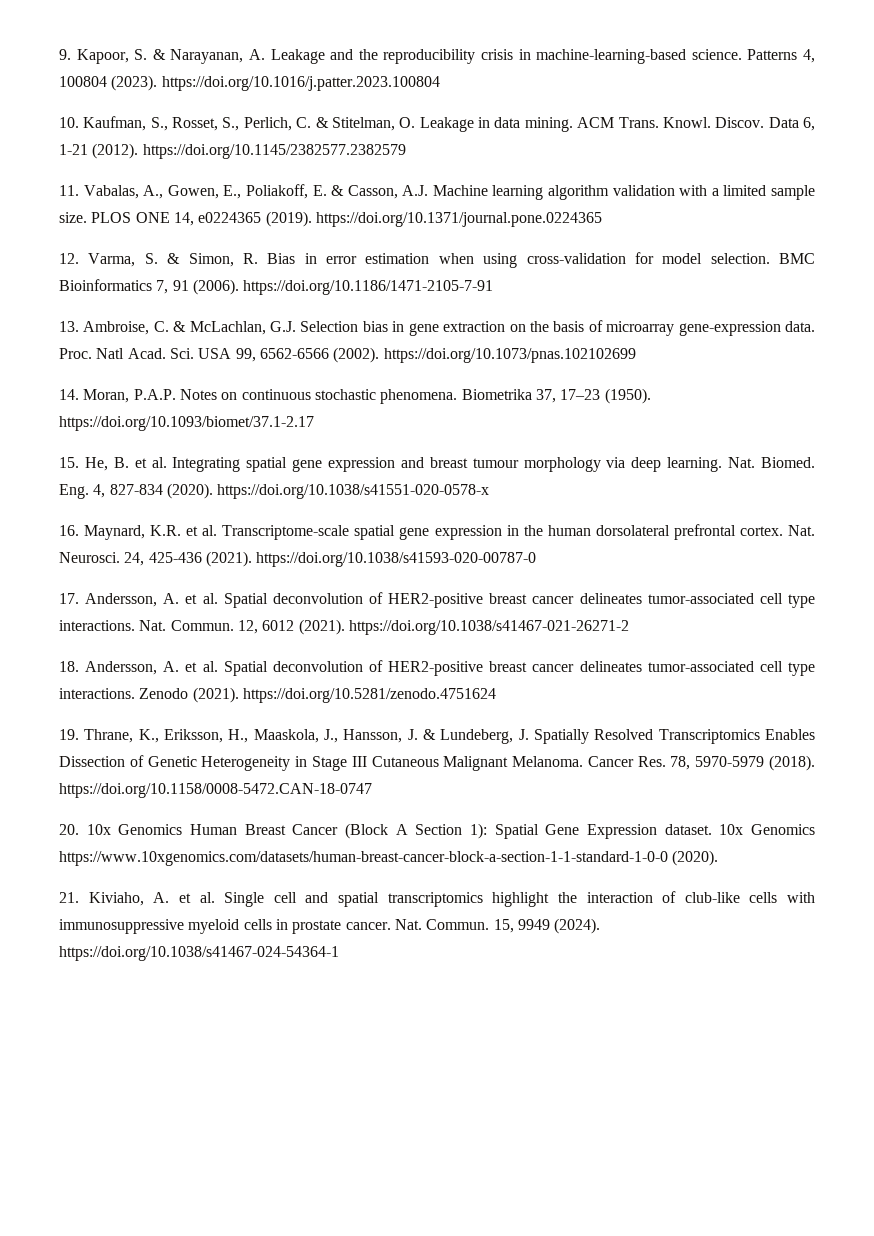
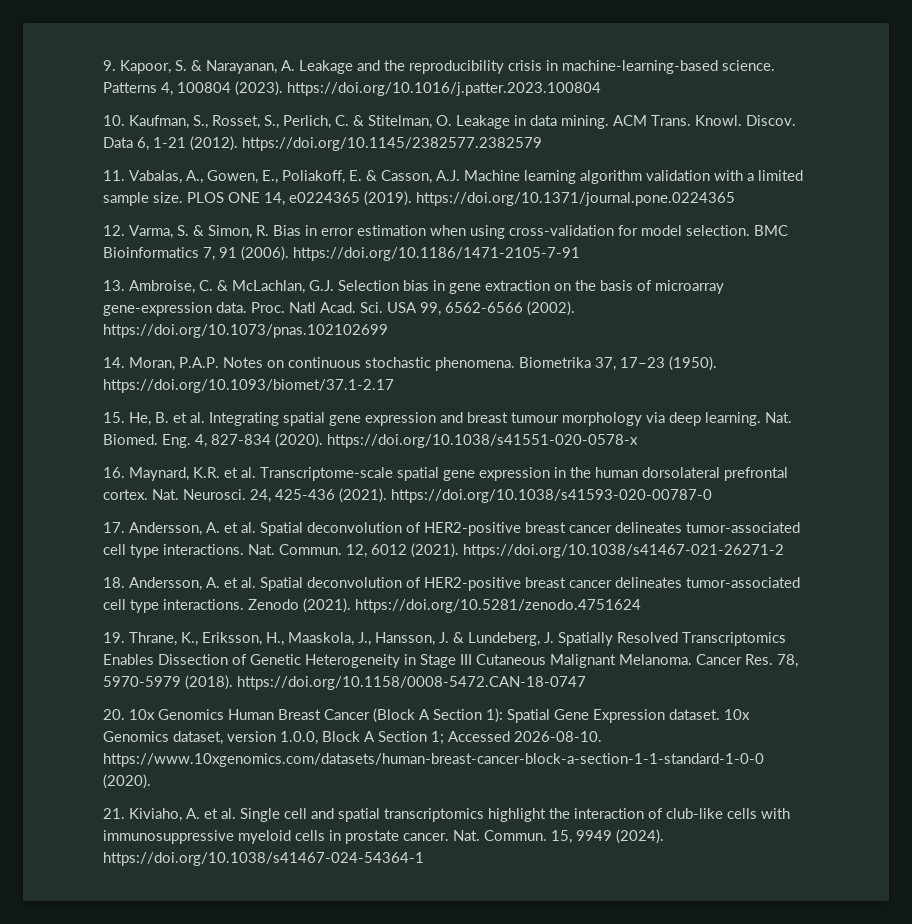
- 10x Genomics https://www.10xgenomics.com/datasets/human-breast-cancer-block-a-section-1-1-standard-1-0-0 (2020).
+ 10x Genomics dataset, version 1.0.0, Block A Section 1; Accessed 2026-08-10. https://www.10xgenomics.com/datasets/human-breast-cancer-block-a-section-1-1-standard-1-0-0 (2020).

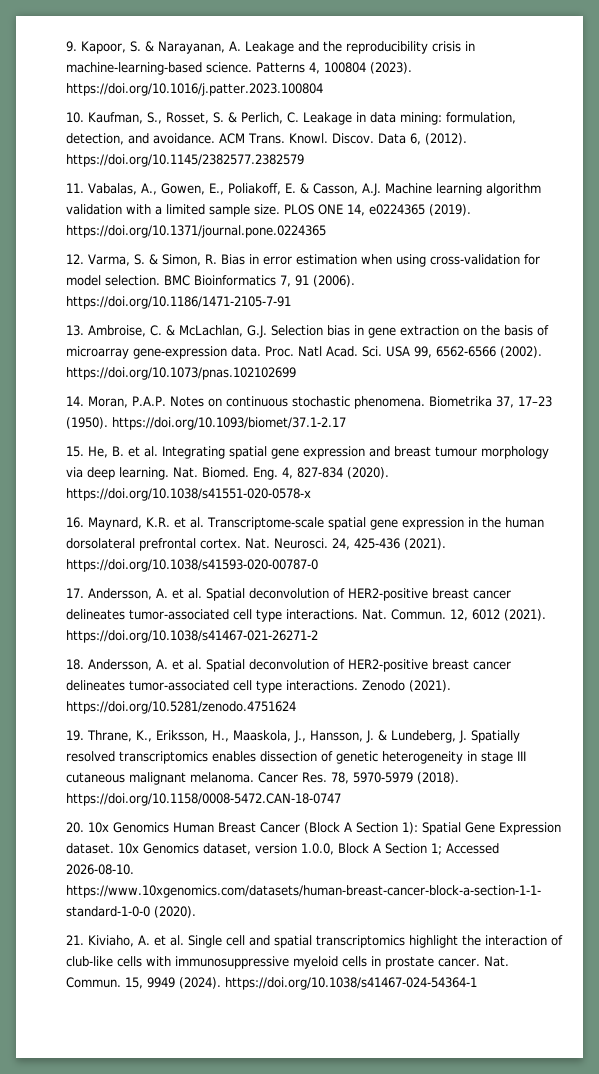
- 10. Kaufman, S., Rosset, S., Perlich, C. & Stitelman, O. Leakage in data mining.
+ 10. Kaufman, S., Rosset, S. & Perlich, C. Leakage in data mining: formulation, detection, and avoidance.
- Data 6, 1-21 (2012). https://doi.org/10.1145/2382577.2382579
+ Data 6, (2012). https://doi.org/10.1145/2382577.2382579
- 19. Thrane, K., Eriksson, H., Maaskola, J., Hansson, J. & Lundeberg, J. Spatially Resolved Transcriptomics Enables Dissection of Genetic Heterogeneity in Stage III Cutaneous Malignant Melanoma.
+ 19. Thrane, K., Eriksson, H., Maaskola, J., Hansson, J. & Lundeberg, J. Spatially resolved transcriptomics enables dissection of genetic heterogeneity in stage III cutaneous malignant melanoma.

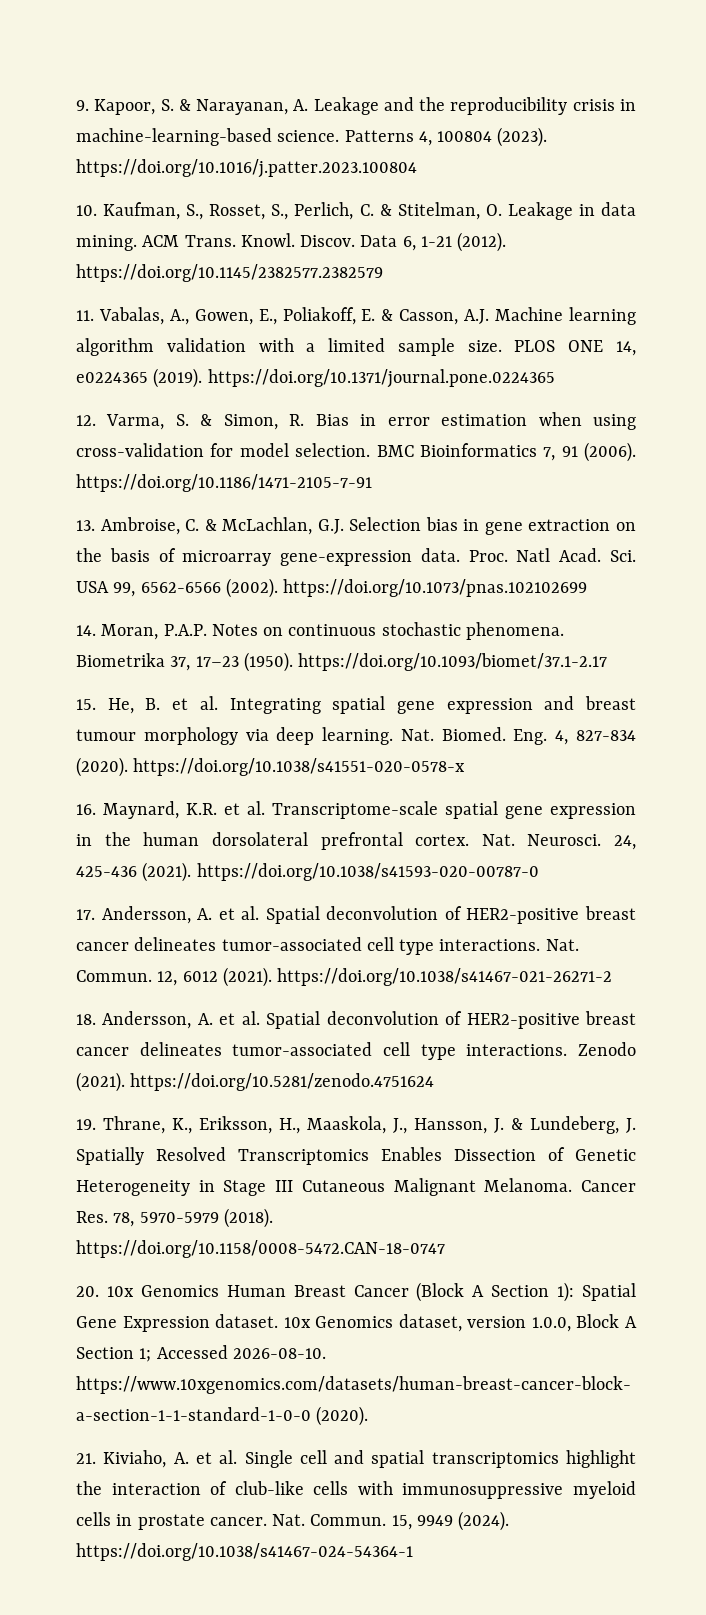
- 10. Kaufman, S., Rosset, S. & Perlich, C. Leakage in data mining: formulation, detection, and avoidance.
+ 10. Kaufman, S., Rosset, S., Perlich, C. & Stitelman, O. Leakage in data mining.
- Data 6, (2012). https://doi.org/10.1145/2382577.2382579
+ Data 6, 1-21 (2012). https://doi.org/10.1145/2382577.2382579
- 19. Thrane, K., Eriksson, H., Maaskola, J., Hansson, J. & Lundeberg, J. Spatially resolved transcriptomics enables dissection of genetic heterogeneity in stage III cutaneous malignant melanoma.
+ 19. Thrane, K., Eriksson, H., Maaskola, J., Hansson, J. & Lundeberg, J. Spatially Resolved Transcriptomics Enables Dissection of Genetic Heterogeneity in Stage III Cutaneous Malignant Melanoma.

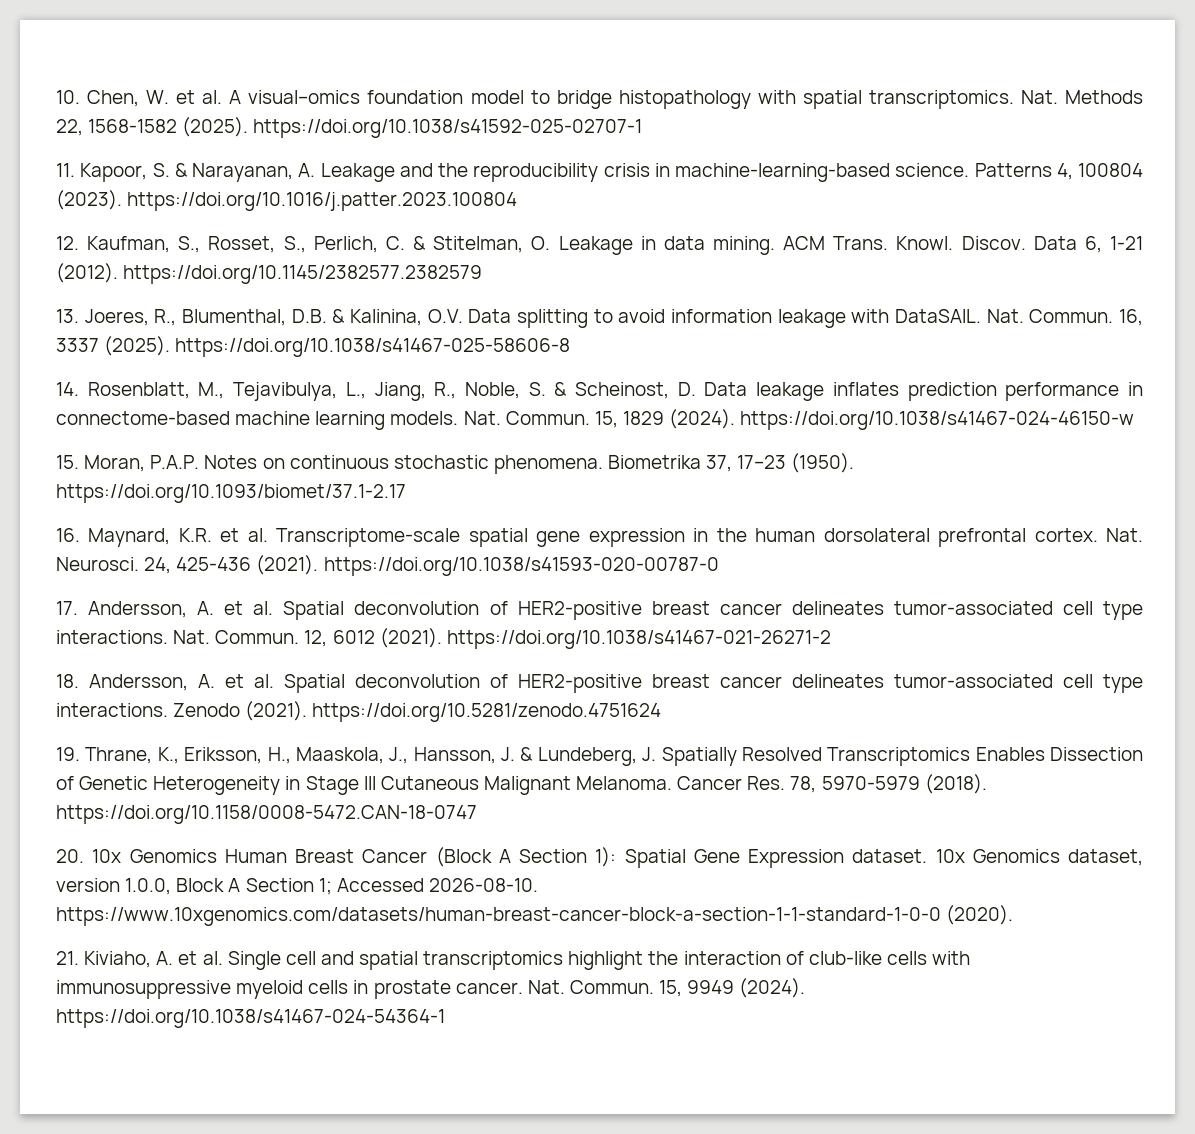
- 9. Kapoor, S. & Narayanan, A. Leakage and the reproducibility crisis in machine-learning-based science.
+ 10. Chen, W. et al. A visual–omics foundation model to bridge histopathology with spatial transcriptomics. Nat. Methods 22, 1568-1582 (2025). https://doi.org/10.1038/s41592-025-02707-1
+ 11. Kapoor, S. & Narayanan, A. Leakage and the reproducibility crisis in machine-learning-based science.
- 10. Kaufman, S., Rosset, S., Perlich, C. & Stitelman, O. Leakage in data mining.
+ 12. Kaufman, S., Rosset, S., Perlich, C. & Stitelman, O. Leakage in data mining.
- 11. Vabalas, A., Gowen, E., Poliakoff, E. & Casson, A.J. Machine learning algorithm validation with a limited sample size. PLOS ONE 14, e0224365 (2019). https://doi.org/10.1371/journal.pone.0224365
- 12. Varma, S. & Simon, R. Bias in error estimation when using cross-validation for model selection. BMC Bioinformatics 7, 91 (2006). https://doi.org/10.1186/1471-2105-7-91
- 13. Ambroise, C. & McLachlan, G.J. Selection bias in gene extraction on the basis of microarray gene-expression data. Proc. Natl Acad. Sci. USA 99, 6562-6566 (2002). https://doi.org/10.1073/pnas.102102699
- 14. Moran, P.A.P. Notes on continuous stochastic phenomena.
+ 13. Joeres, R., Blumenthal, D.B. & Kalinina, O.V. Data splitting to avoid information leakage with DataSAIL. Nat. Commun. 16, 3337 (2025). https://doi.org/10.1038/s41467-025-58606-8
+ 14. Rosenblatt, M., Tejavibulya, L., Jiang, R., Noble, S. & Scheinost, D. Data leakage inflates prediction performance in connectome-based machine learning models. Nat. Commun. 15, 1829 (2024). https://doi.org/10.1038/s41467-024-46150-w
+ 15. Moran, P.A.P. Notes on continuous stochastic phenomena.
- 15. He, B. et al. Integrating spatial gene expression and breast tumour morphology via deep learning. Nat. Biomed. Eng. 4, 827-834 (2020). https://doi.org/10.1038/s41551-020-0578-x

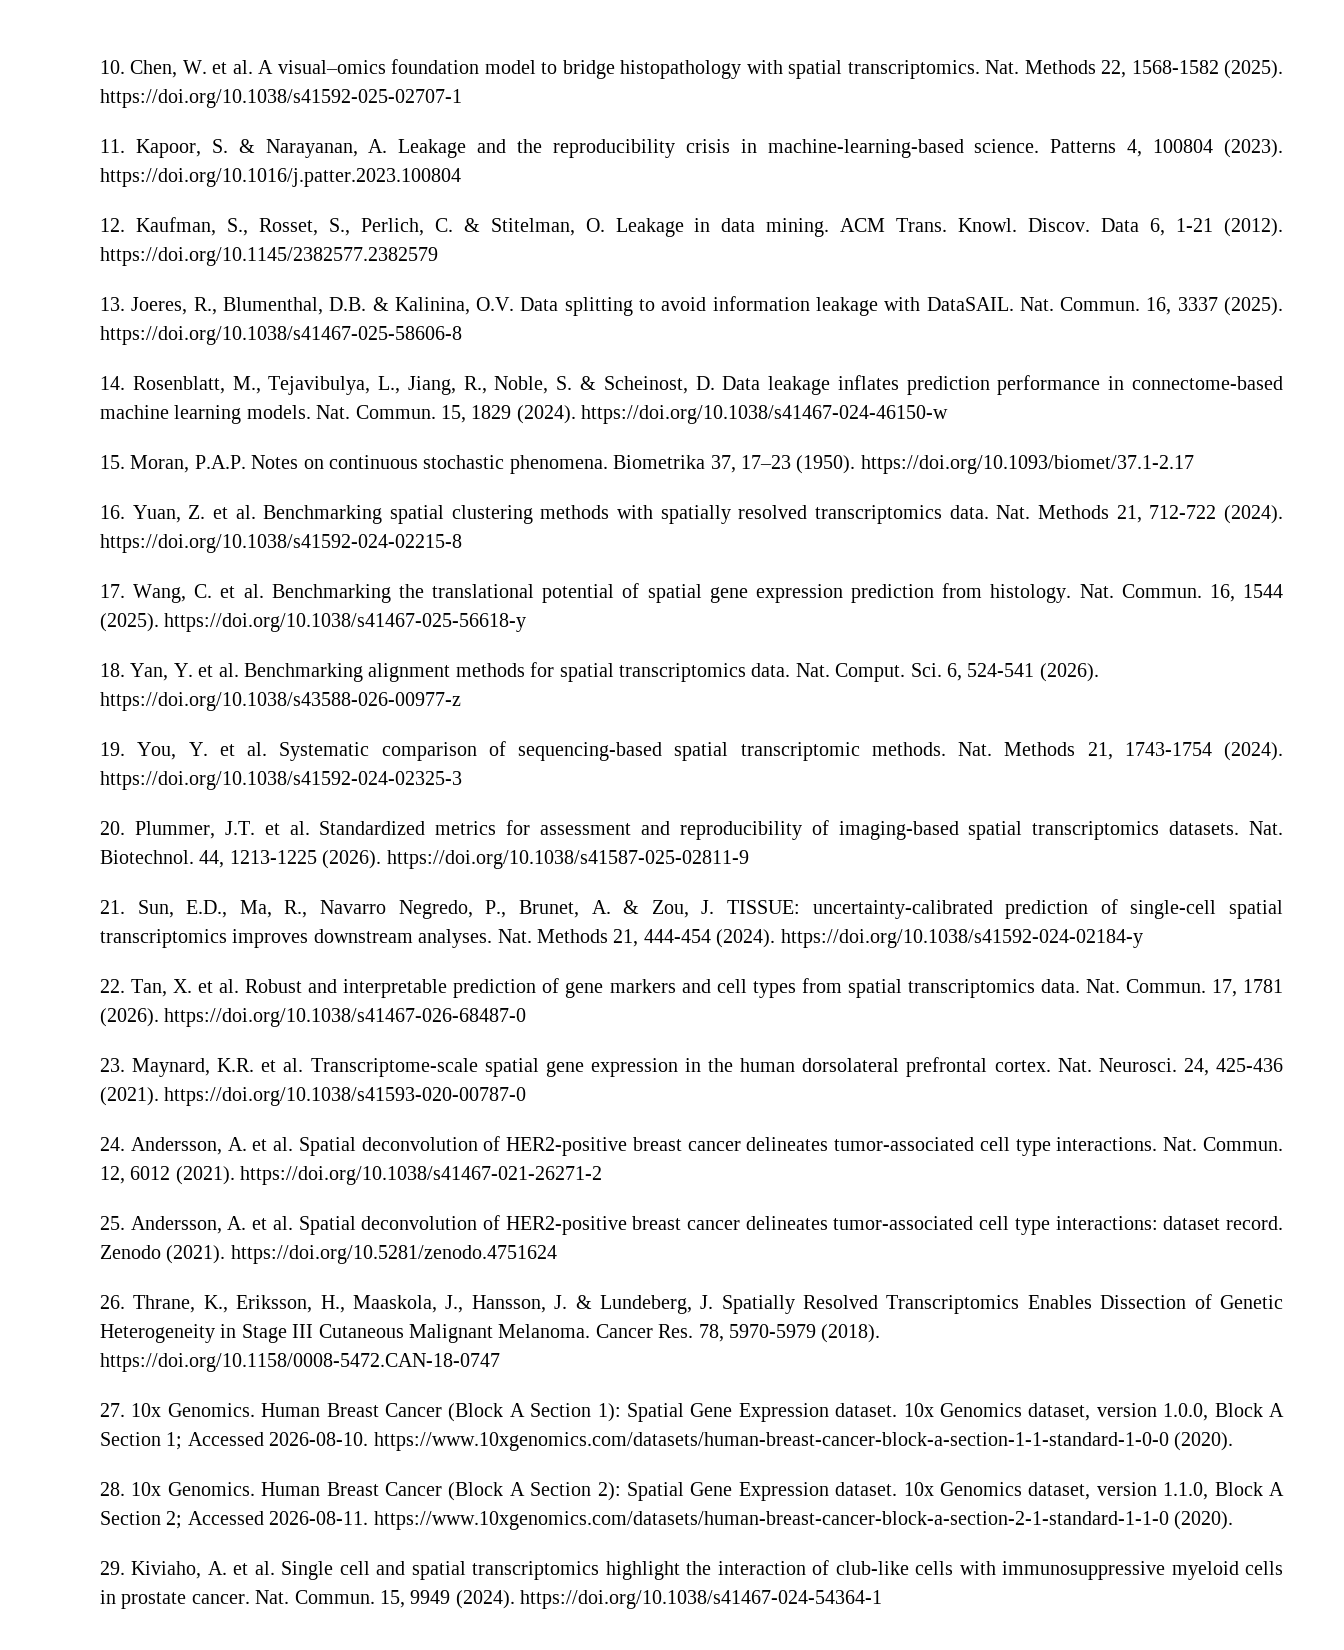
- 16. Maynard, K.R. et al. Transcriptome-scale spatial gene expression in the human dorsolateral prefrontal cortex.
+ 16. Yuan, Z. et al. Benchmarking spatial clustering methods with spatially resolved transcriptomics data. Nat. Methods 21, 712-722 (2024). https://doi.org/10.1038/s41592-024-02215-8
+ 17. Wang, C. et al. Benchmarking the translational potential of spatial gene expression prediction from histology. Nat. Commun. 16, 1544 (2025). https://doi.org/10.1038/s41467-025-56618-y
+ 18. Yan, Y. et al. Benchmarking alignment methods for spatial transcriptomics data. Nat. Comput. Sci. 6, 524-541 (2026). https://doi.org/10.1038/s43588-026-00977-z
+ 19. You, Y. et al. Systematic comparison of sequencing-based spatial transcriptomic methods. Nat. Methods 21, 1743-1754 (2024). https://doi.org/10.1038/s41592-024-02325-3
+ 20. Plummer, J.T. et al. Standardized metrics for assessment and reproducibility of imaging-based spatial transcriptomics datasets. Nat. Biotechnol. 44, 1213-1225 (2026). https://doi.org/10.1038/s41587-025-02811-9
+ 21. Sun, E.D., Ma, R., Navarro Negredo, P., Brunet, A. & Zou, J. TISSUE: uncertainty-calibrated prediction of single-cell spatial transcriptomics improves downstream analyses. Nat. Methods 21, 444-454 (2024). https://doi.org/10.1038/s41592-024-02184-y
+ 22. Tan, X. et al. Robust and interpretable prediction of gene markers and cell types from spatial transcriptomics data. Nat. Commun. 17, 1781 (2026). https://doi.org/10.1038/s41467-026-68487-0
+ 23. Maynard, K.R. et al. Transcriptome-scale spatial gene expression in the human dorsolateral prefrontal cortex.
- 17. Andersson, A. et al. Spatial deconvolution of HER2-positive breast cancer delineates tumor-associated cell type interactions.
+ 24. Andersson, A. et al. Spatial deconvolution of HER2-positive breast cancer delineates tumor-associated cell type interactions.
- 18. Andersson, A. et al. Spatial deconvolution of HER2-positive breast cancer delineates tumor-associated cell type interactions.
+ 25. Andersson, A. et al. Spatial deconvolution of HER2-positive breast cancer delineates tumor-associated cell type interactions: dataset record.
- 19. Thrane, K., Eriksson, H., Maaskola, J., Hansson, J. & Lundeberg, J. Spatially Resolved Transcriptomics Enables Dissection of Genetic Heterogeneity in Stage III Cutaneous Malignant Melanoma.
+ 26. Thrane, K., Eriksson, H., Maaskola, J., Hansson, J. & Lundeberg, J. Spatially Resolved Transcriptomics Enables Dissection of Genetic Heterogeneity in Stage III Cutaneous Malignant Melanoma.
- 20. 10x Genomics Human Breast Cancer (Block A Section 1): Spatial Gene Expression dataset.
+ 27. 10x Genomics. Human Breast Cancer (Block A Section 1): Spatial Gene Expression dataset.
- 21. Kiviaho, A. et al. Single cell and spatial transcriptomics highlight the interaction of club-like cells with immunosuppressive myeloid cells in prostate cancer.
+ 28. 10x Genomics. Human Breast Cancer (Block A Section 2): Spatial Gene Expression dataset. 10x Genomics dataset, version 1.1.0, Block A Section 2; Accessed 2026-08-11. https://www.10xgenomics.com/datasets/human-breast-cancer-block-a-section-2-1-standard-1-1-0 (2020).
+ 29. Kiviaho, A. et al. Single cell and spatial transcriptomics highlight the interaction of club-like cells with immunosuppressive myeloid cells in prostate cancer.

